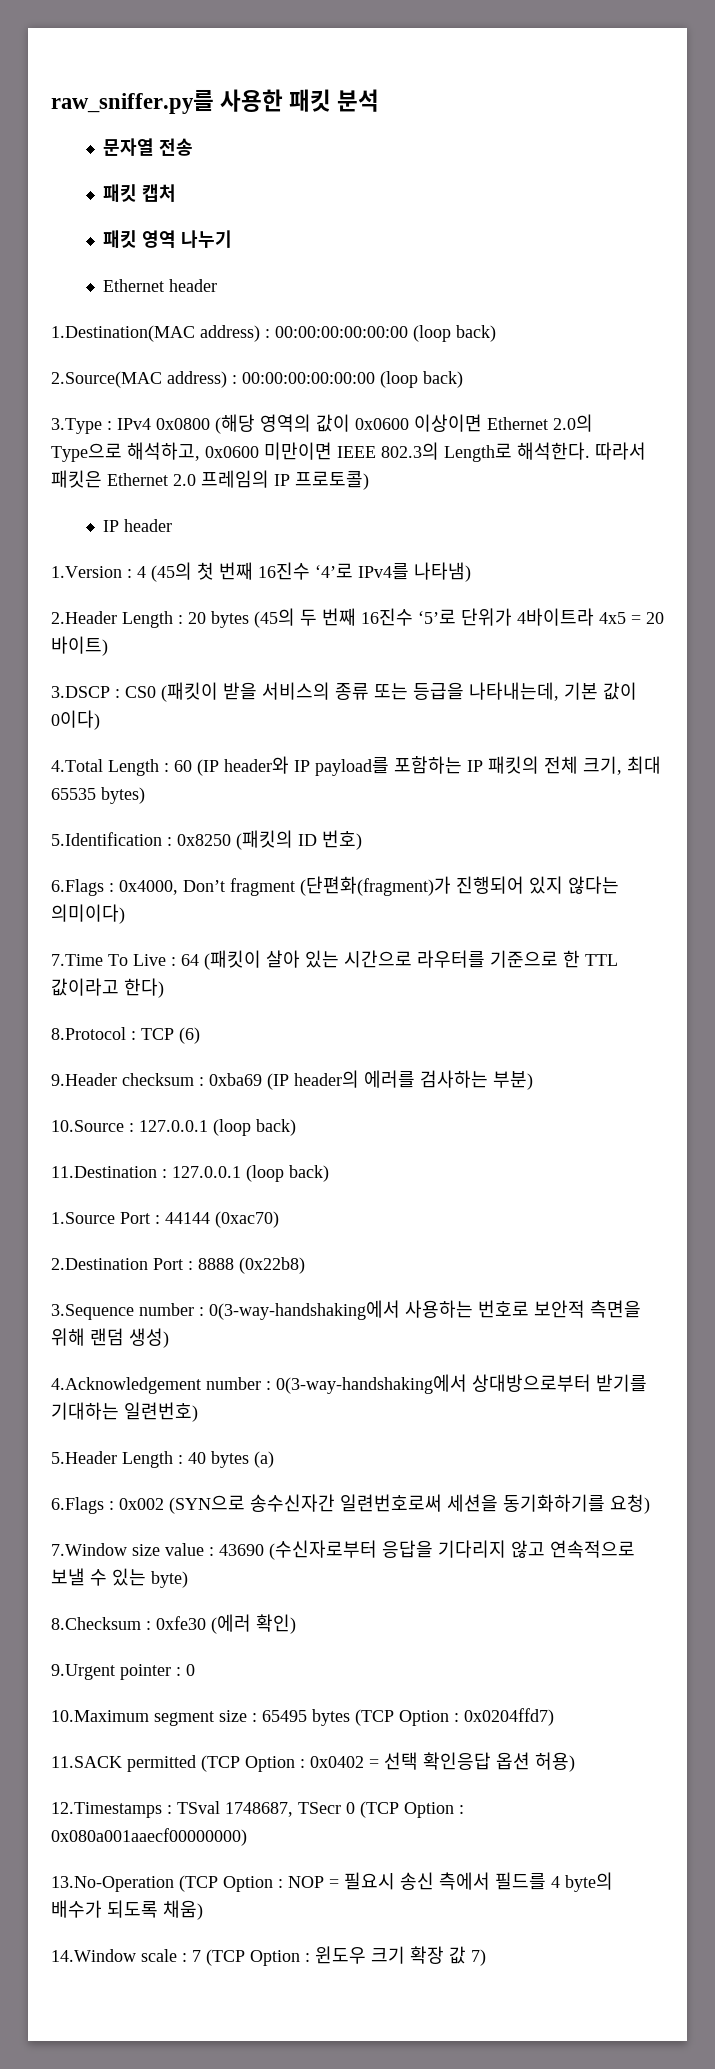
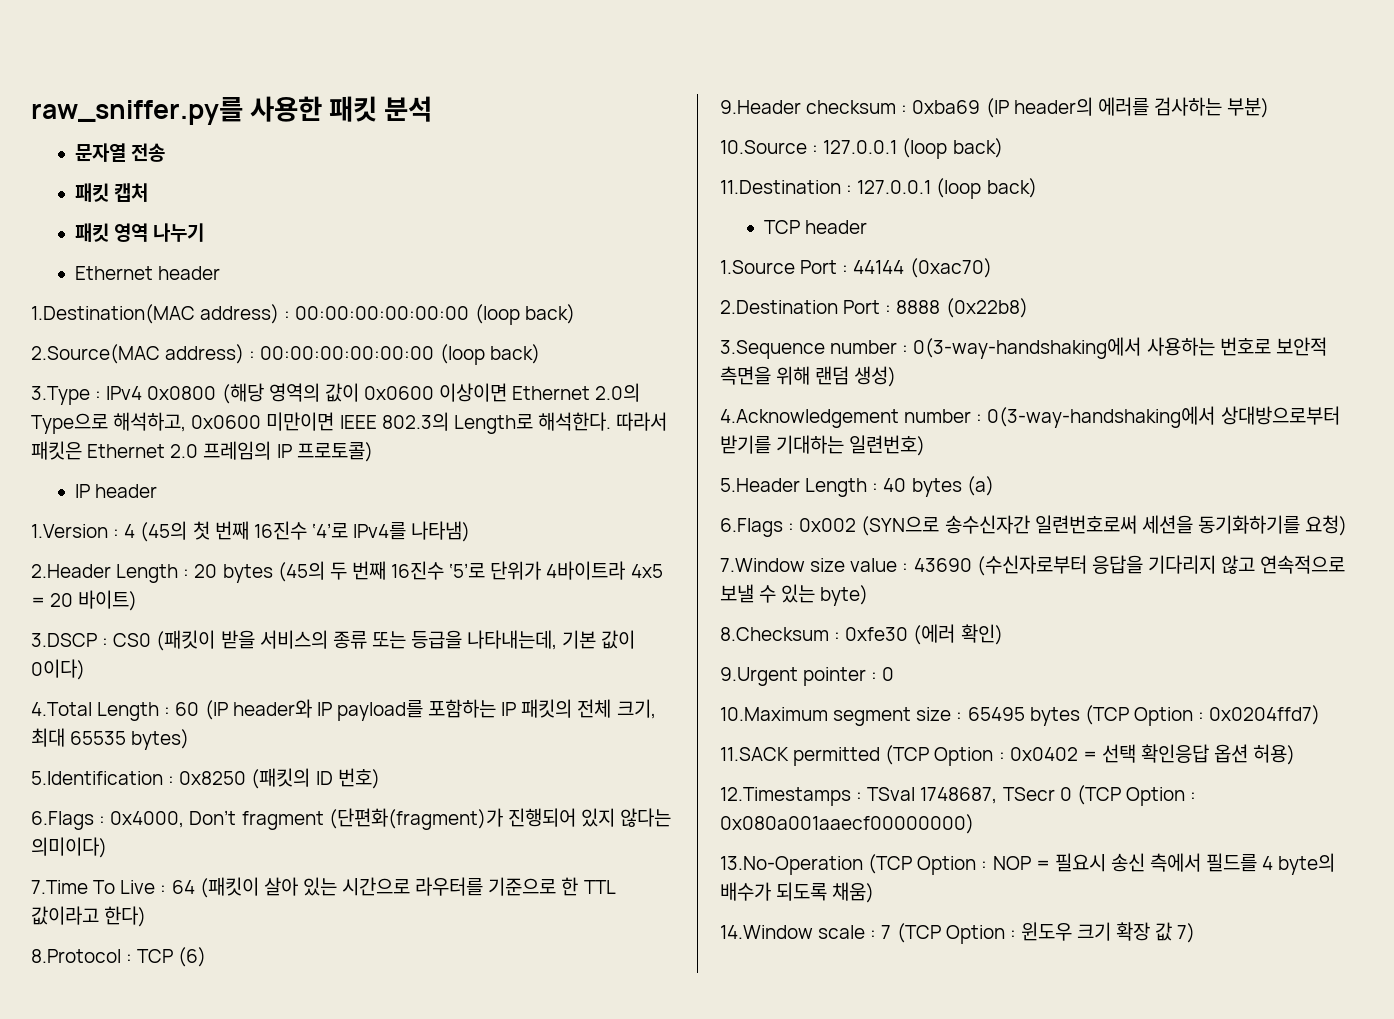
+ TCP header

